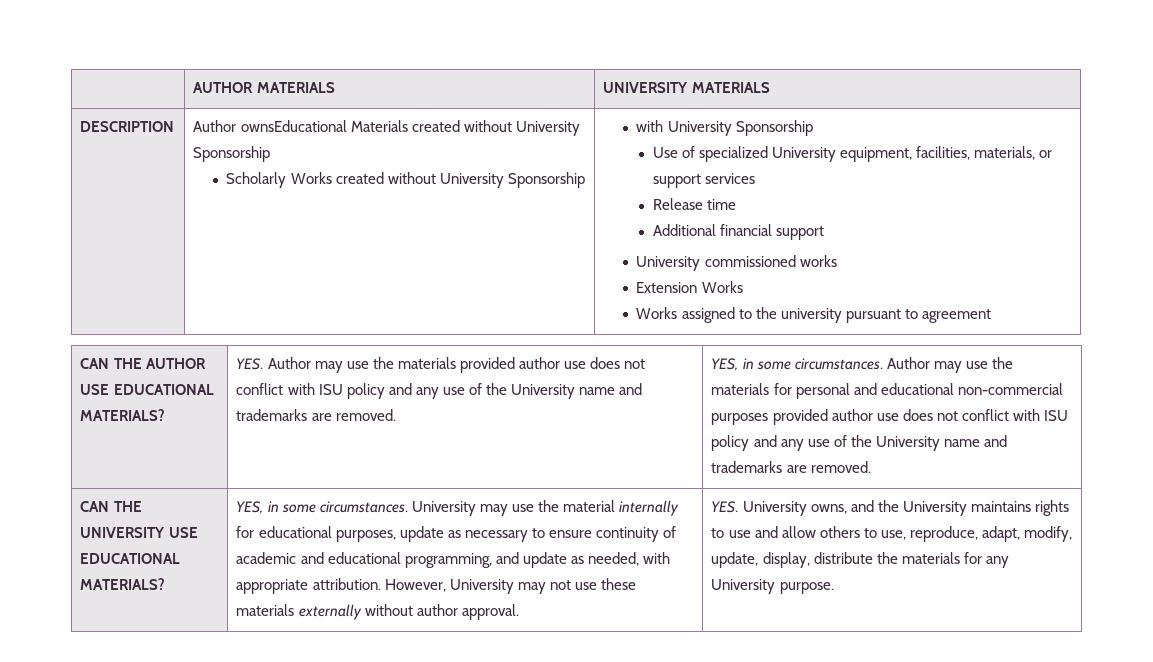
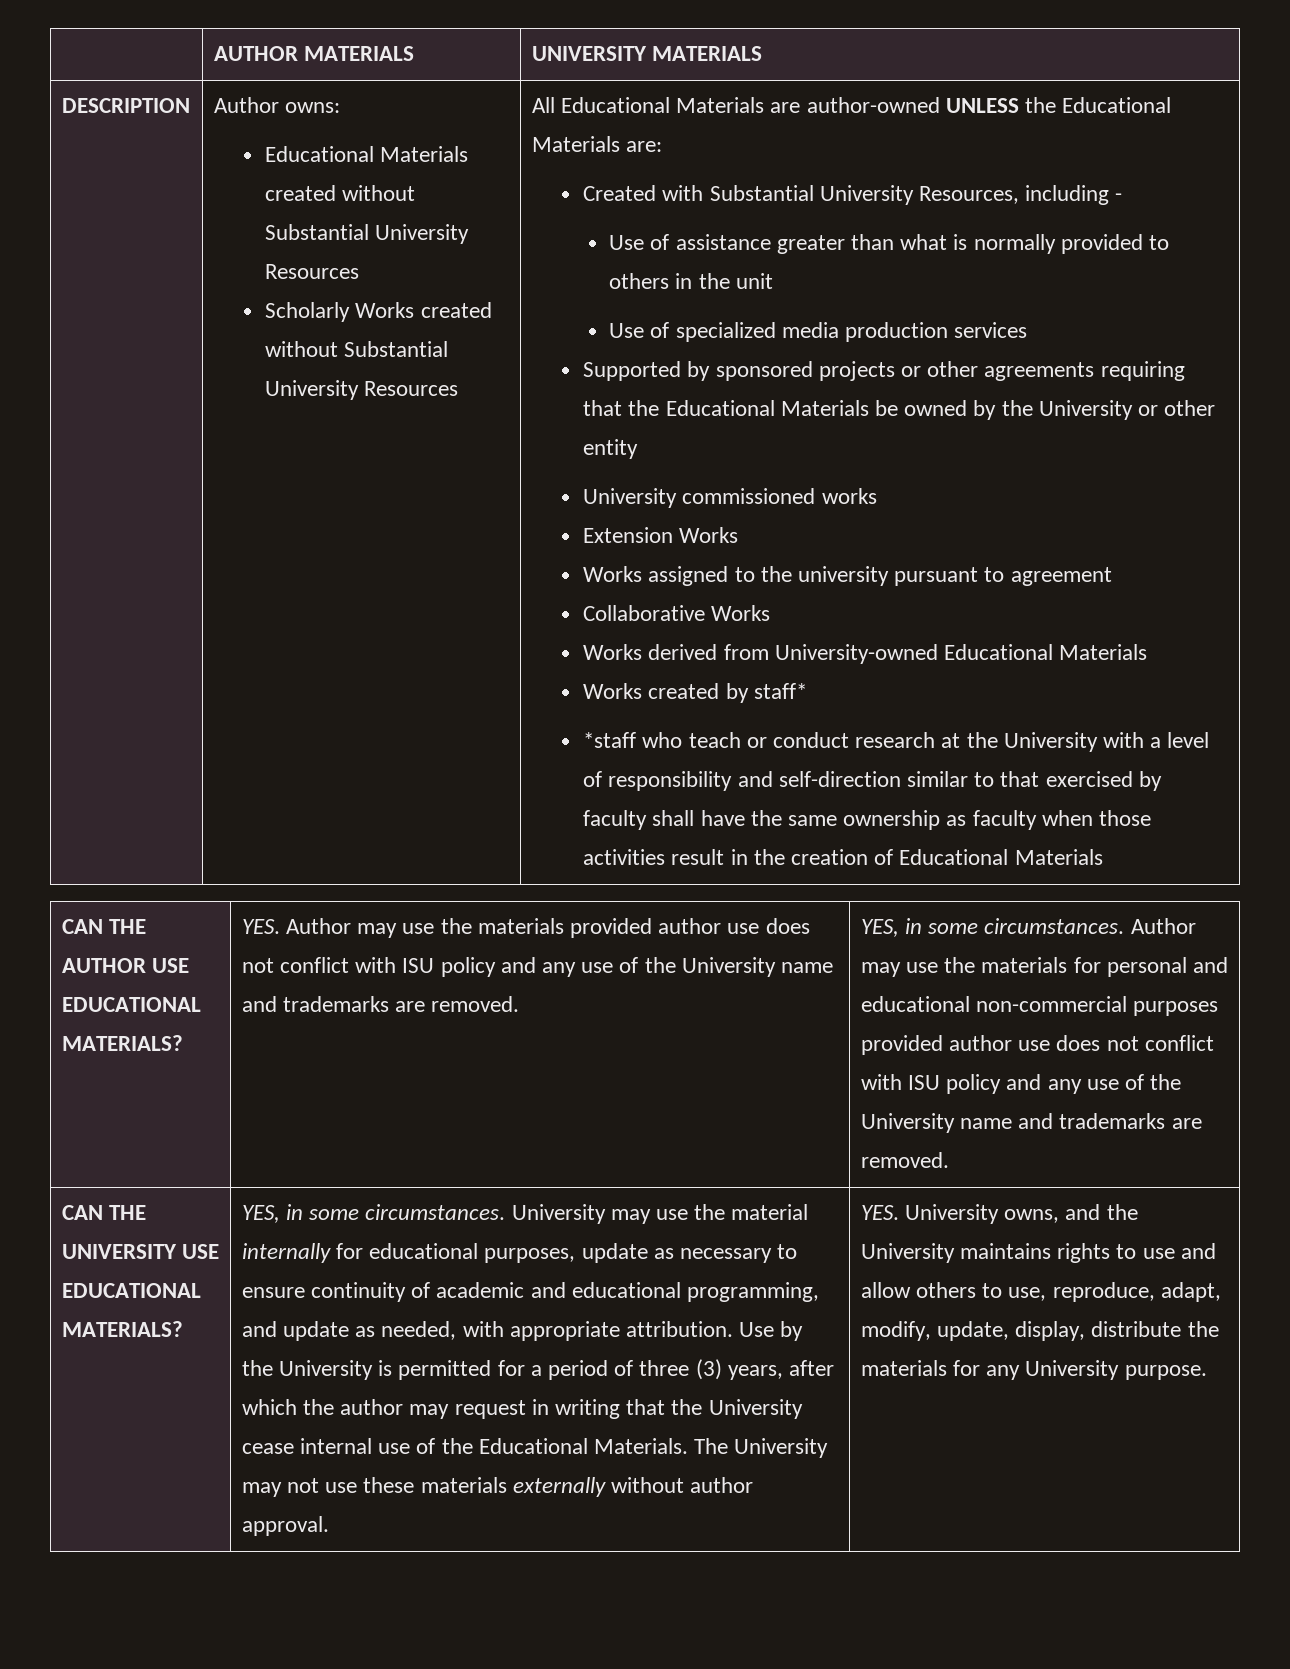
- Author ownsEducational Materials created without University Sponsorship
+ Author owns:
+ Educational Materials created without Substantial University Resources
- Scholarly Works created without University Sponsorship | with University Sponsorship
- Use of specialized University equipment, facilities, materials, or support services
- Release time
- Additional financial support
+ Scholarly Works created without Substantial University Resources | All Educational Materials are author-owned UNLESS the Educational Materials are:
+ Created with Substantial University Resources, including -
+ Use of assistance greater than what is normally provided to others in the unit
+ Use of specialized media production services
+ Supported by sponsored projects or other agreements requiring that the Educational Materials be owned by the University or other entity
+ Collaborative Works
+ Works derived from University-owned Educational Materials
+ Works created by staff*
+ *staff who teach or conduct research at the University with a level of responsibility and self-direction similar to that exercised by faculty shall have the same ownership as faculty when those activities result in the creation of Educational Materials
- However, University may not use these materials externally without author approval.
+ Use by the University is permitted for a period of three (3) years, after which the author may request in writing that the University cease internal use of the Educational Materials. The University may not use these materials externally without author approval.

